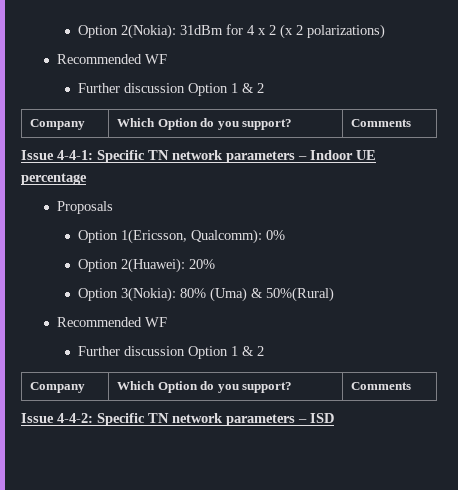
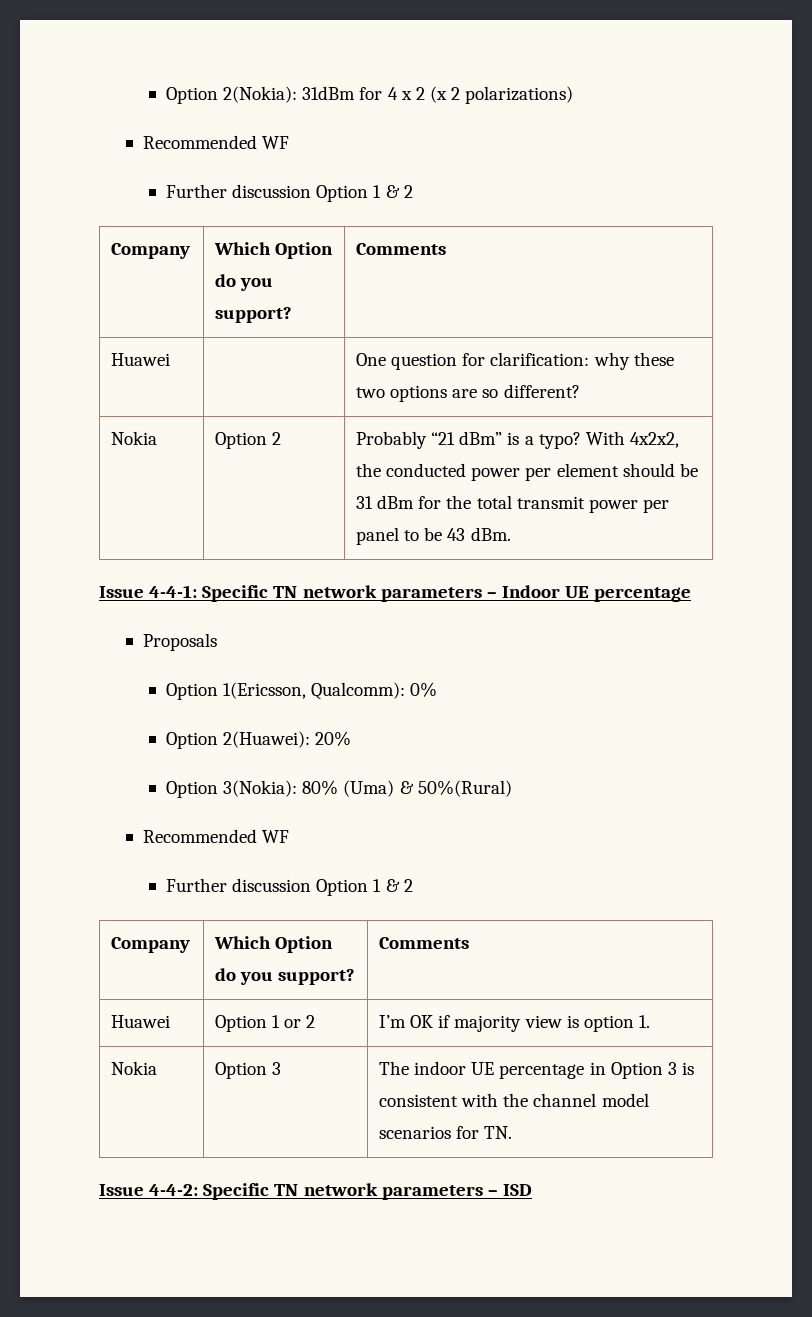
+ Huawei | | One question for clarification: why these two options are so different?
+ Nokia | Option 2 | Probably “21 dBm” is a typo? With 4x2x2, the conducted power per element should be 31 dBm for the total transmit power per panel to be 43 dBm.
+ Huawei | Option 1 or 2 | I’m OK if majority view is option 1.
+ Nokia | Option 3 | The indoor UE percentage in Option 3 is consistent with the channel model scenarios for TN.

